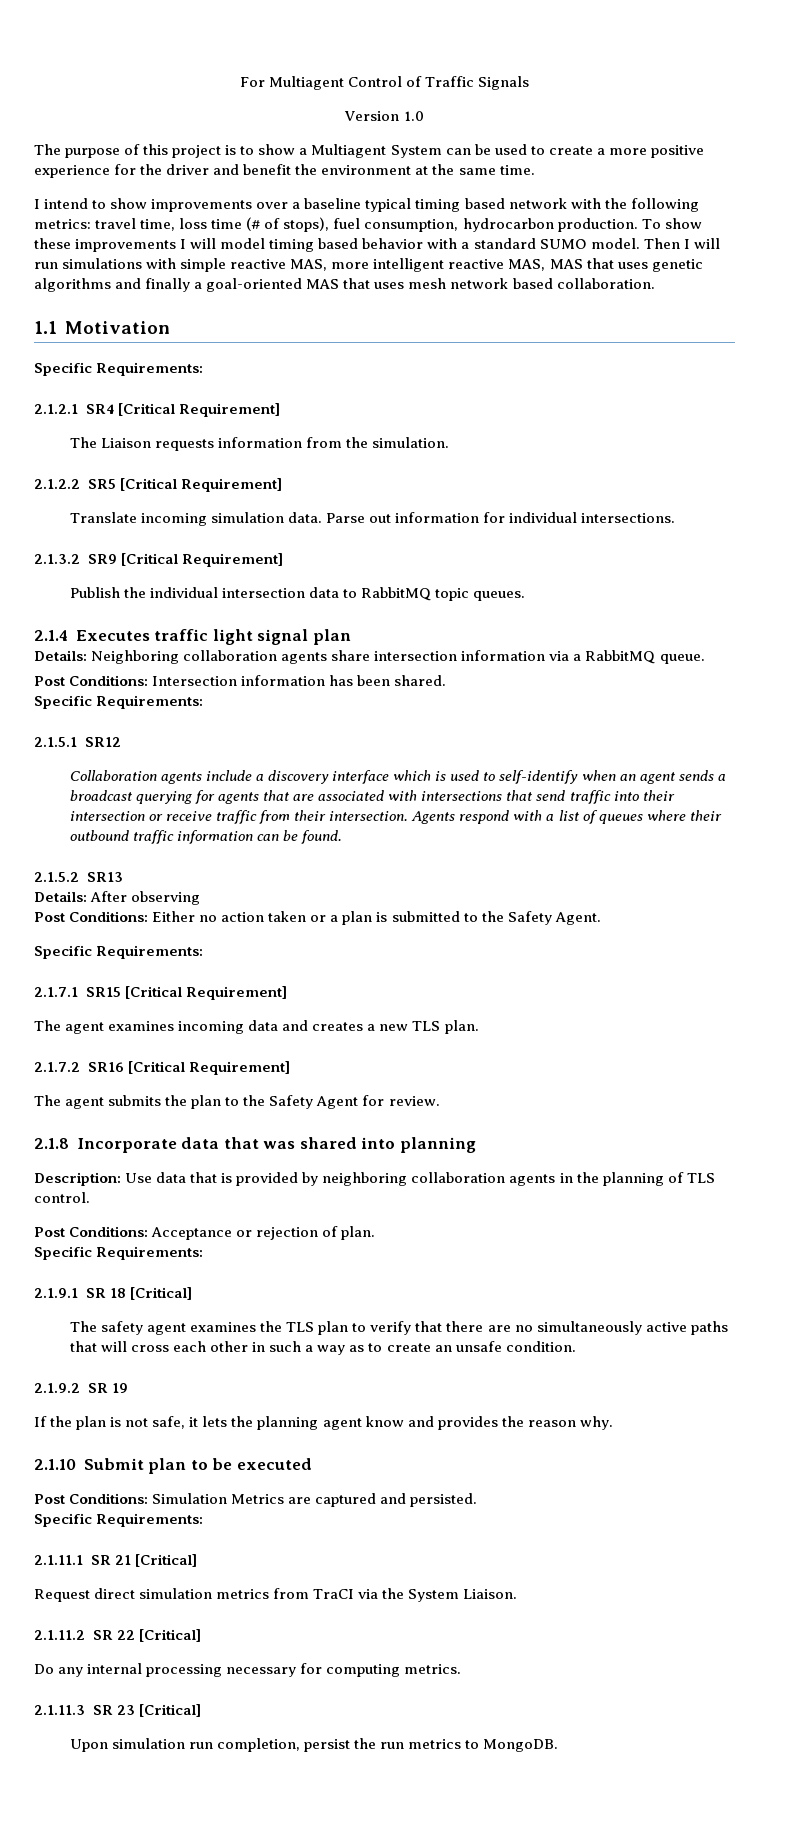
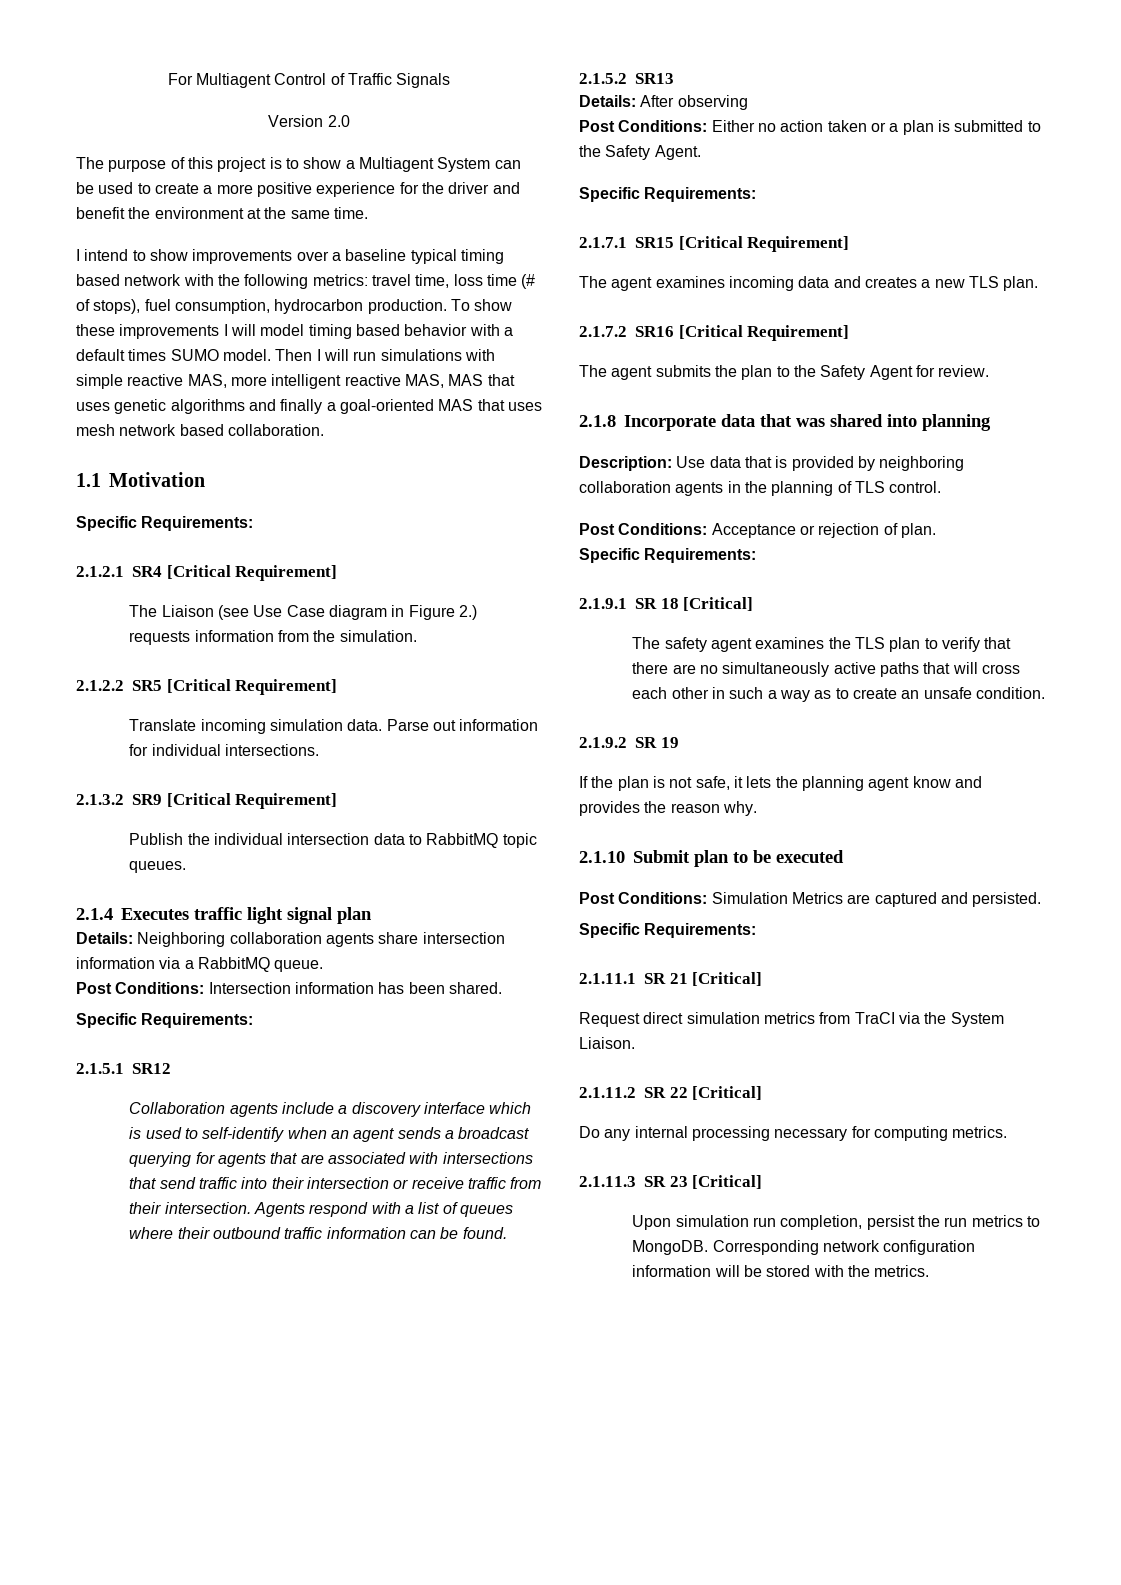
- Version 1.0
+ Version 2.0
- To show these improvements I will model timing based behavior with a standard SUMO model.
+ To show these improvements I will model timing based behavior with a default times SUMO model.
- The Liaison requests information from the simulation.
+ The Liaison (see Use Case diagram in Figure 2.) requests information from the simulation.
+ Corresponding network configuration information will be stored with the metrics.

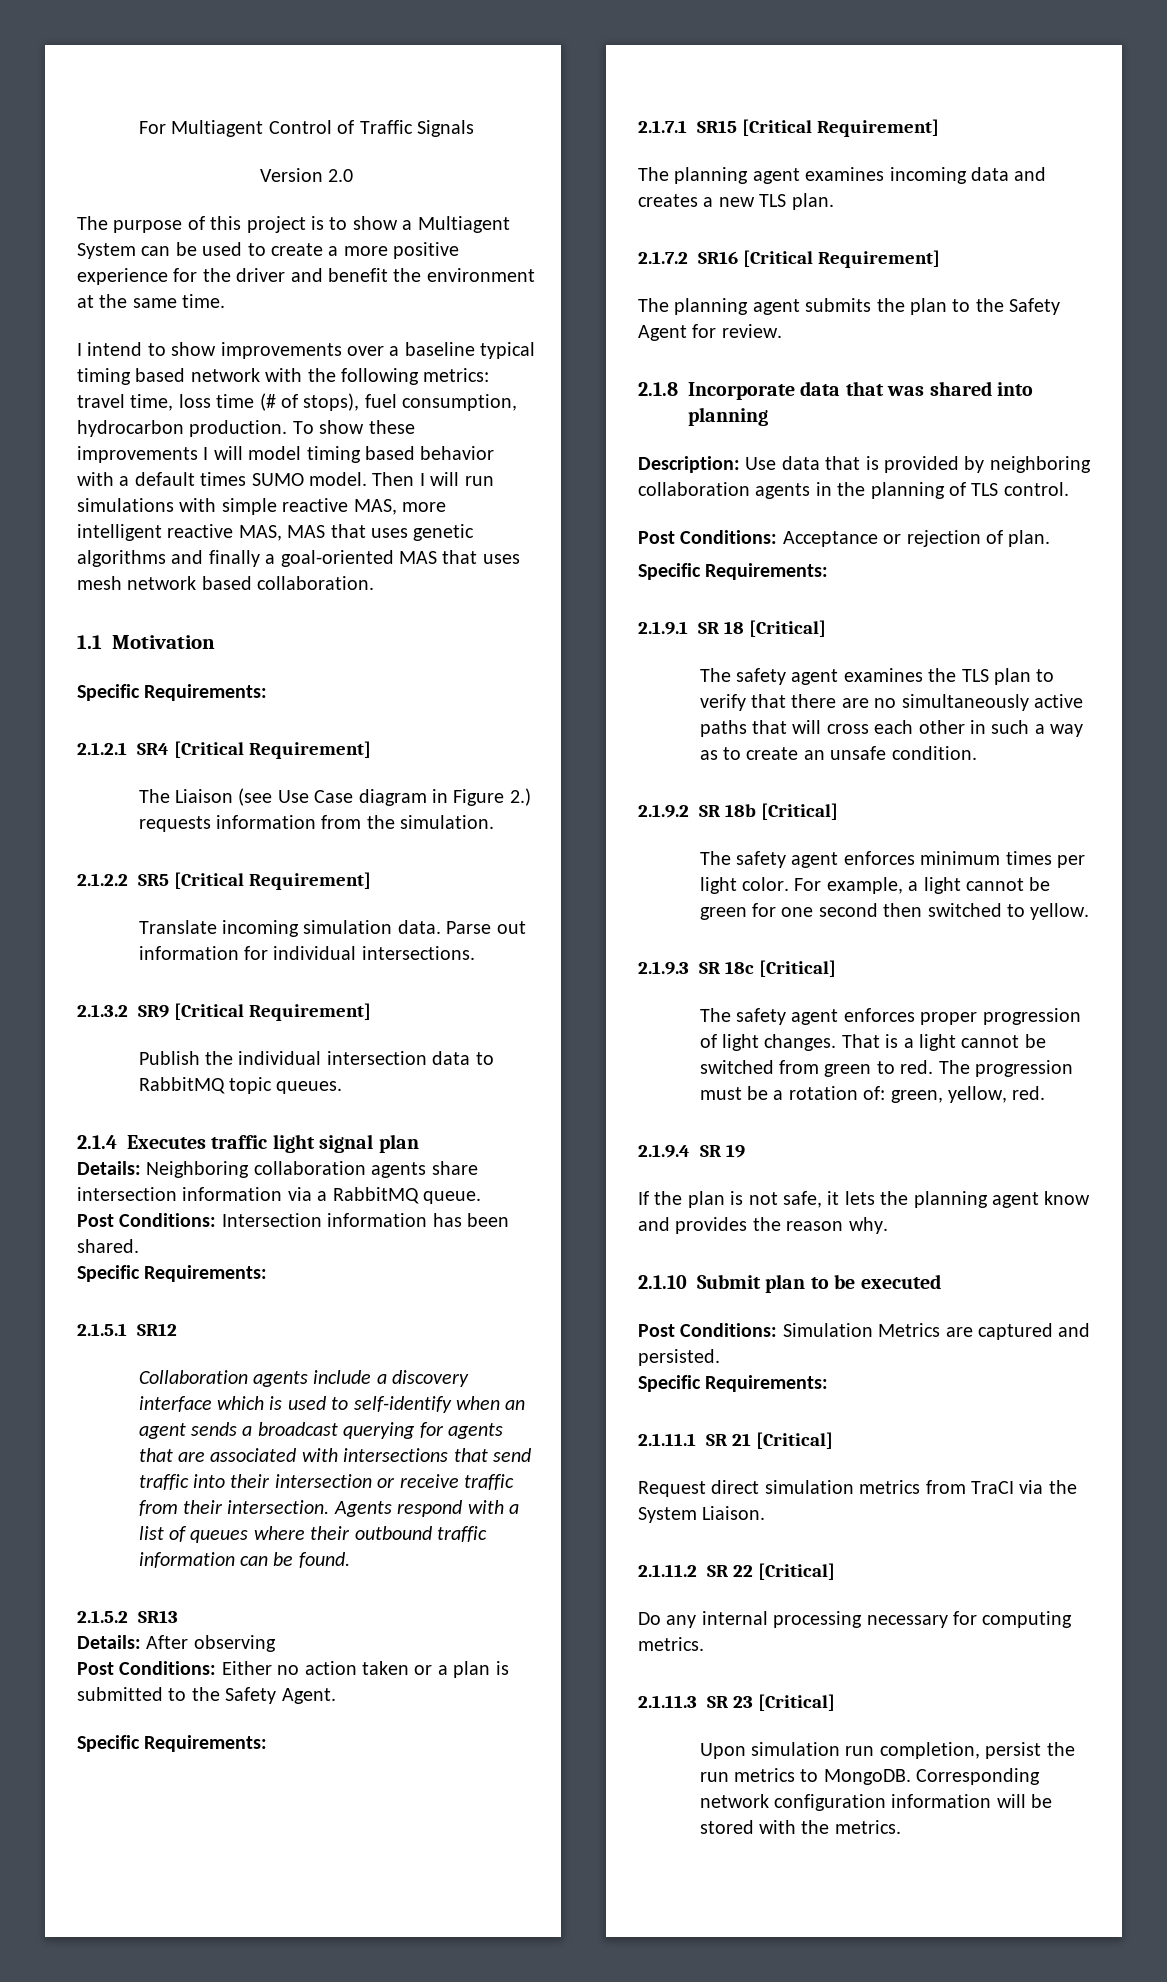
- The agent examines incoming data and creates a new TLS plan.
+ The planning agent examines incoming data and creates a new TLS plan.
- The agent submits the plan to the Safety Agent for review.
+ The planning agent submits the plan to the Safety Agent for review.
- 2.1.9.2 SR 19
+ 2.1.9.2 SR 18b [Critical]
+ The safety agent enforces minimum times per light color. For example, a light cannot be green for one second then switched to yellow.
+ 2.1.9.3 SR 18c [Critical]
+ The safety agent enforces proper progression of light changes. That is a light cannot be switched from green to red. The progression must be a rotation of: green, yellow, red.
+ 2.1.9.4 SR 19

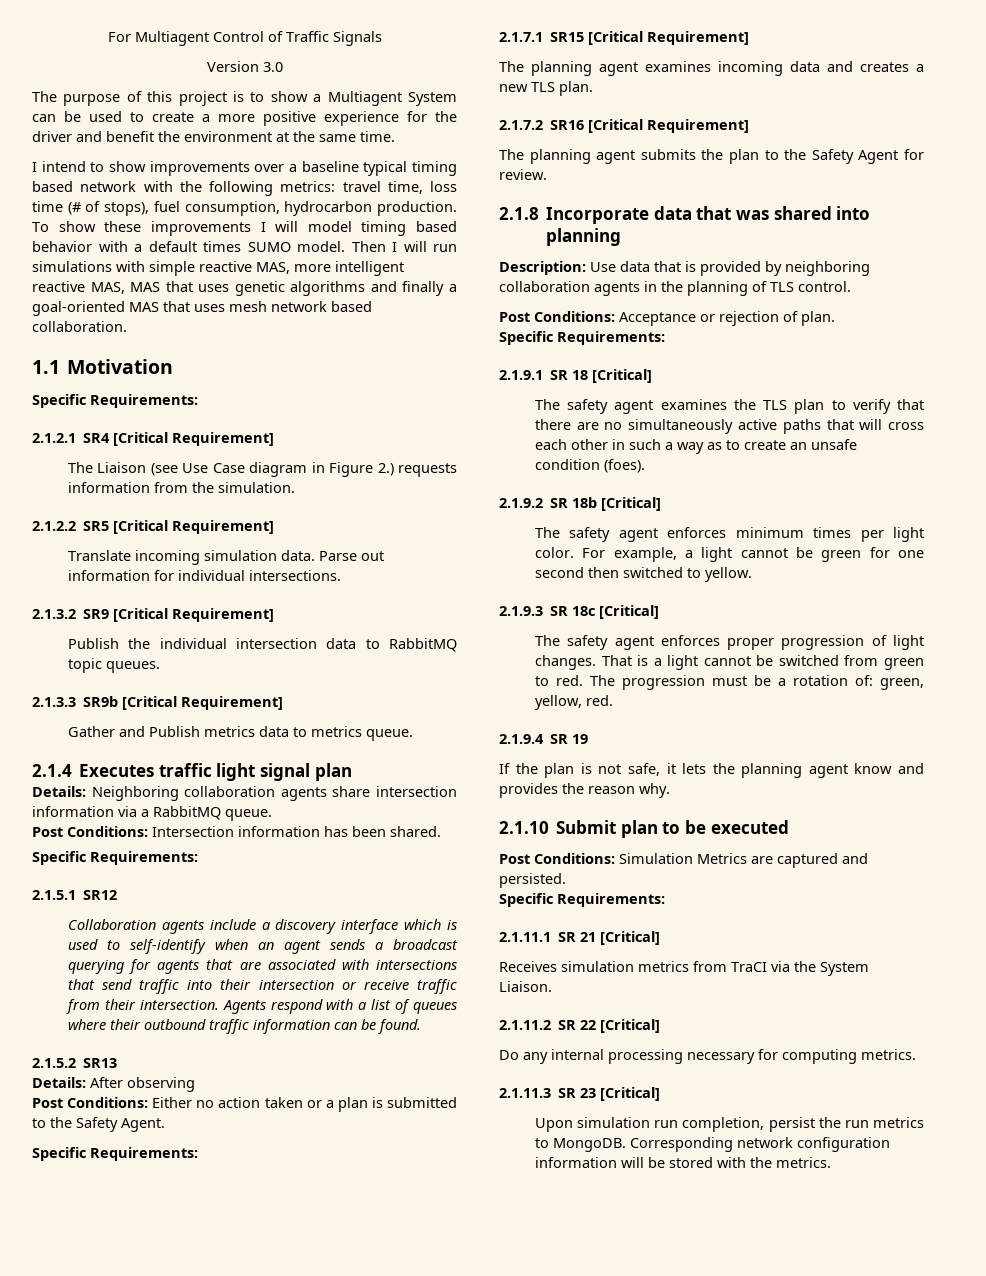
- Version 2.0
+ Version 3.0
+ 2.1.3.3 SR9b [Critical Requirement]
+ Gather and Publish metrics data to metrics queue.
- The safety agent examines the TLS plan to verify that there are no simultaneously active paths that will cross each other in such a way as to create an unsafe condition.
+ The safety agent examines the TLS plan to verify that there are no simultaneously active paths that will cross each other in such a way as to create an unsafe condition (foes).
- Request direct simulation metrics from TraCI via the System Liaison.
+ Receives simulation metrics from TraCI via the System Liaison.

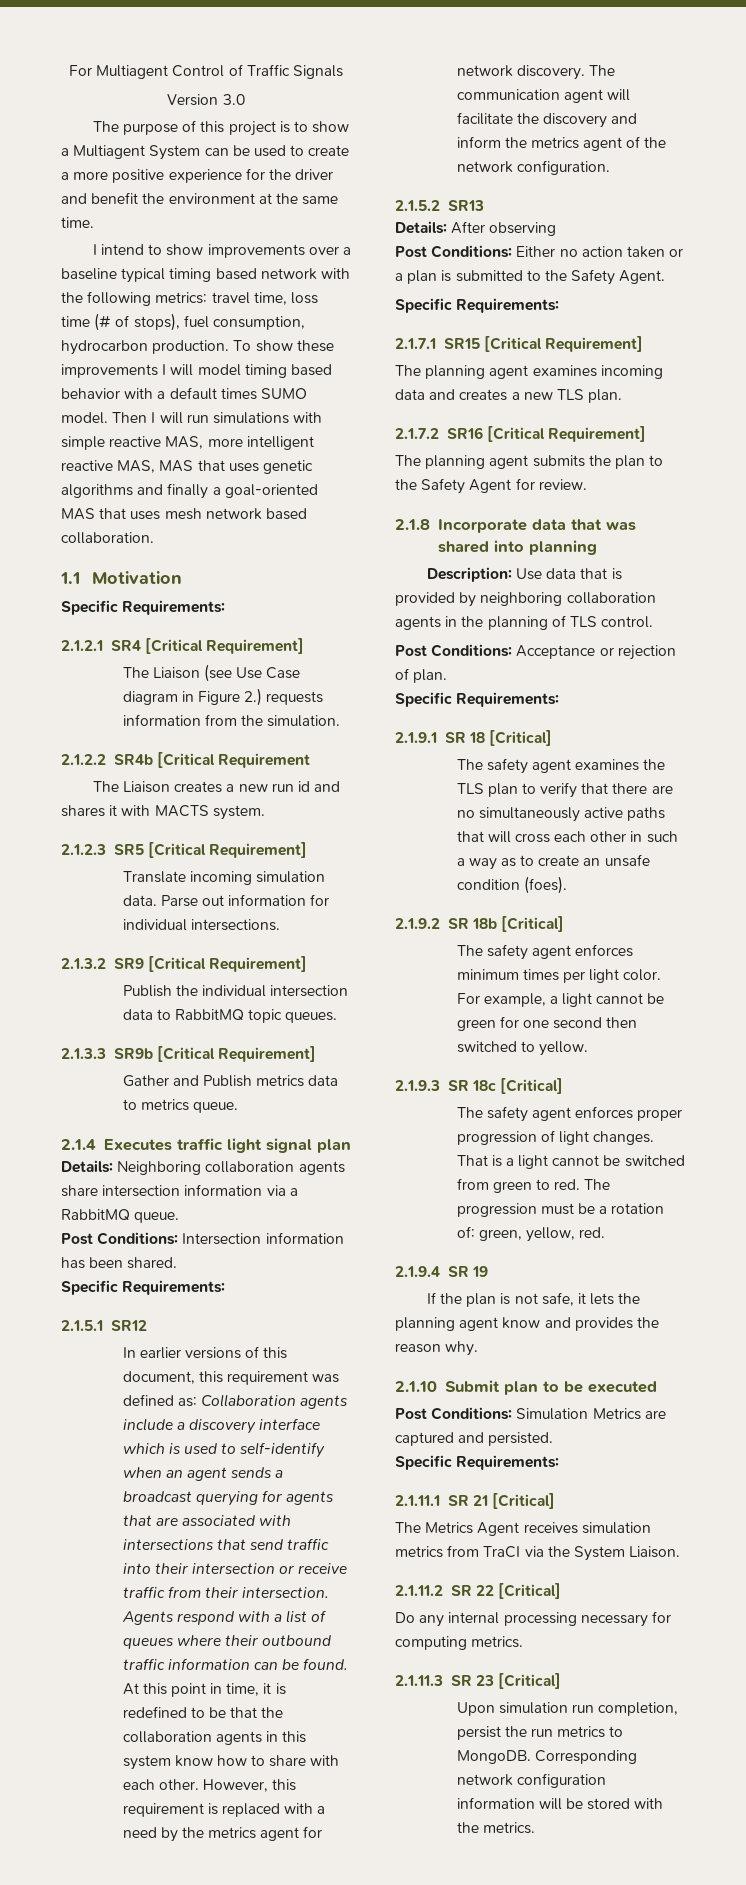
- 2.1.2.2 SR5 [Critical Requirement]
+ 2.1.2.2 SR4b [Critical Requirement
+ The Liaison creates a new run id and shares it with MACTS system.
+ 2.1.2.3 SR5 [Critical Requirement]
- Collaboration agents include a discovery interface which is used to self-identify when an agent sends a broadcast querying for agents that are associated with intersections that send traffic into their intersection or receive traffic from their intersection.
+ In earlier versions of this document, this requirement was defined as: Collaboration agents include a discovery interface which is used to self-identify when an agent sends a broadcast querying for agents that are associated with intersections that send traffic into their intersection or receive traffic from their intersection.
+ At this point in time, it is redefined to be that the collaboration agents in this system know how to share with each other. However, this requirement is replaced with a need by the metrics agent for network discovery. The communication agent will facilitate the discovery and inform the metrics agent of the network configuration.
- Receives simulation metrics from TraCI via the System Liaison.
+ The Metrics Agent receives simulation metrics from TraCI via the System Liaison.

